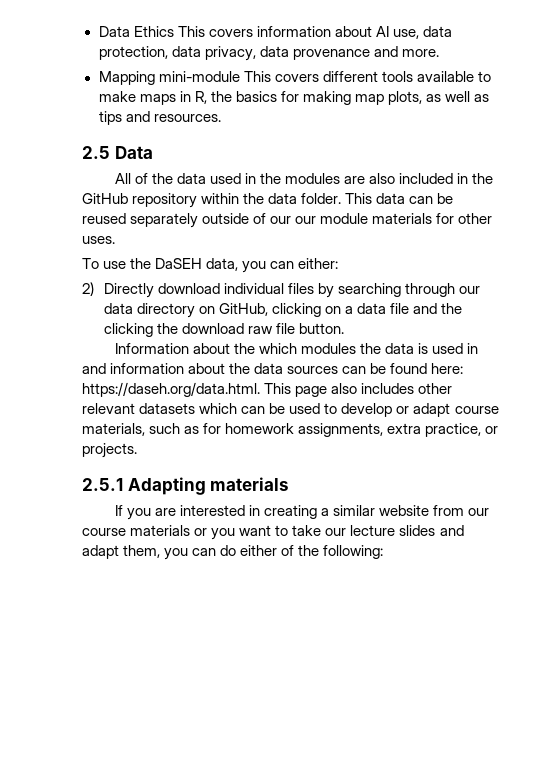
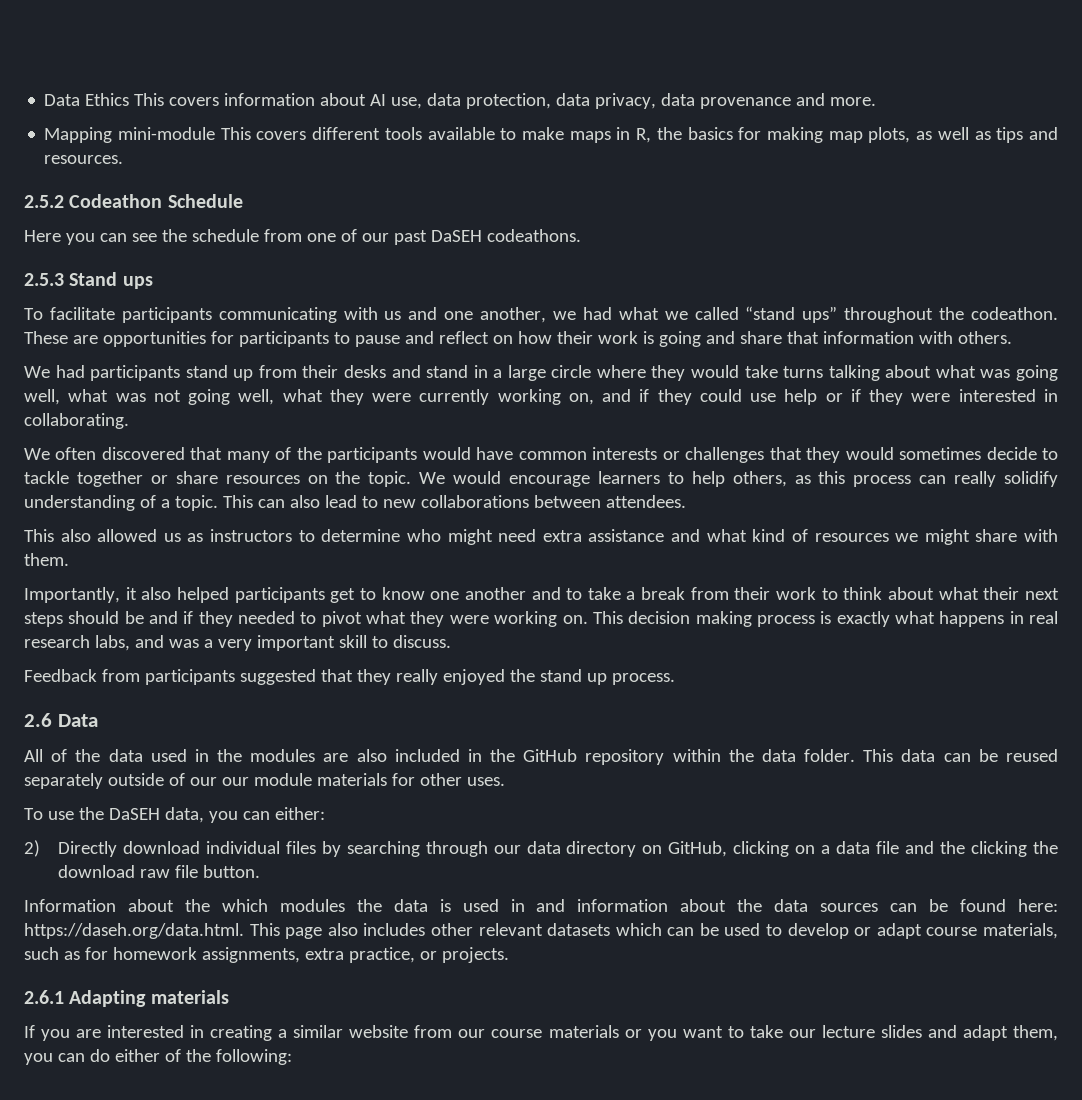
- 2.5 Data
+ 2.5.2 Codeathon Schedule
+ Here you can see the schedule from one of our past DaSEH codeathons.
+ 2.5.3 Stand ups
+ To facilitate participants communicating with us and one another, we had what we called “stand ups” throughout the codeathon. These are opportunities for participants to pause and reflect on how their work is going and share that information with others.
+ We had participants stand up from their desks and stand in a large circle where they would take turns talking about what was going well, what was not going well, what they were currently working on, and if they could use help or if they were interested in collaborating.
+ We often discovered that many of the participants would have common interests or challenges that they would sometimes decide to tackle together or share resources on the topic. We would encourage learners to help others, as this process can really solidify understanding of a topic. This can also lead to new collaborations between attendees.
+ This also allowed us as instructors to determine who might need extra assistance and what kind of resources we might share with them.
+ Importantly, it also helped participants get to know one another and to take a break from their work to think about what their next steps should be and if they needed to pivot what they were working on. This decision making process is exactly what happens in real research labs, and was a very important skill to discuss.
+ Feedback from participants suggested that they really enjoyed the stand up process.
+ 2.6 Data
- 2.5.1 Adapting materials
+ 2.6.1 Adapting materials

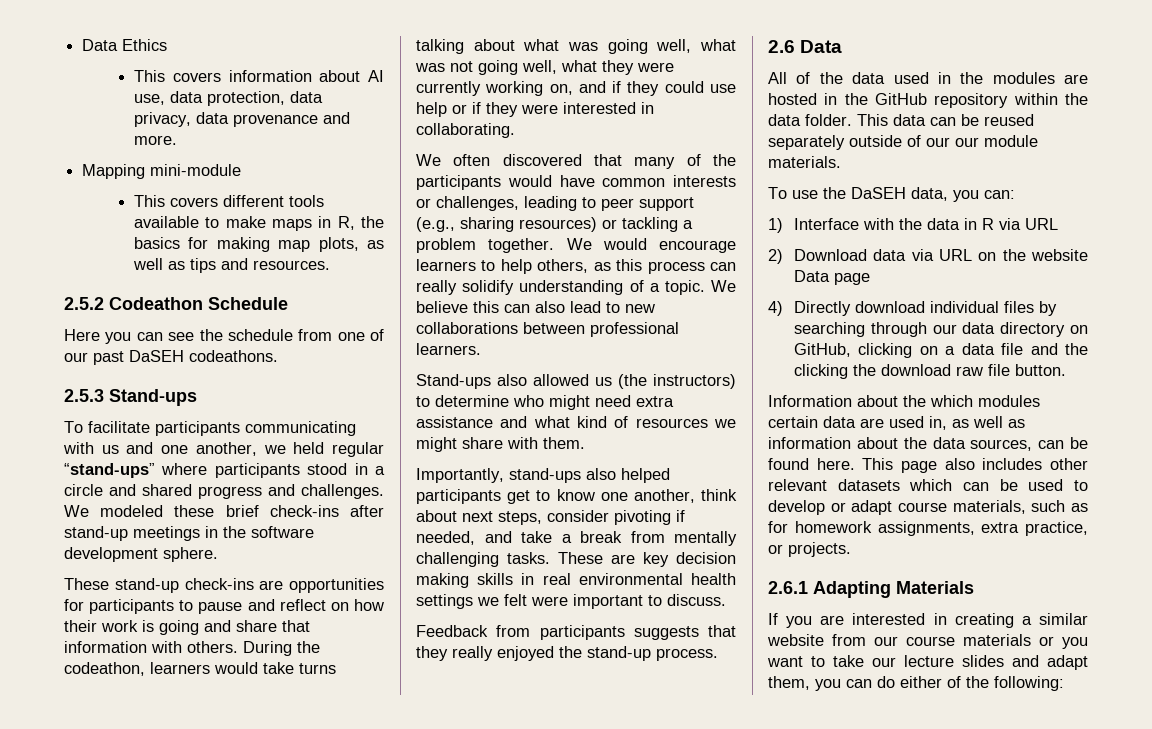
- Data Ethics This covers information about AI use, data protection, data privacy, data provenance and more.
+ Data Ethics
+ This covers information about AI use, data protection, data privacy, data provenance and more.
- Mapping mini-module This covers different tools available to make maps in R, the basics for making map plots, as well as tips and resources.
+ Mapping mini-module
+ This covers different tools available to make maps in R, the basics for making map plots, as well as tips and resources.
- 2.5.3 Stand ups
+ 2.5.3 Stand-ups
- To facilitate participants communicating with us and one another, we had what we called “stand ups” throughout the codeathon. These are opportunities for participants to pause and reflect on how their work is going and share that information with others.
- We had participants stand up from their desks and stand in a large circle where they would take turns talking about what was going well, what was not going well, what they were currently working on, and if they could use help or if they were interested in collaborating.
+ To facilitate participants communicating with us and one another, we held regular “stand-ups” where participants stood in a circle and shared progress and challenges. We modeled these brief check-ins after stand-up meetings in the software development sphere.
+ These stand-up check-ins are opportunities for participants to pause and reflect on how their work is going and share that information with others. During the codeathon, learners would take turns talking about what was going well, what was not going well, what they were currently working on, and if they could use help or if they were interested in collaborating.
- We often discovered that many of the participants would have common interests or challenges that they would sometimes decide to tackle together or share resources on the topic.
+ We often discovered that many of the participants would have common interests or challenges, leading to peer support (e.g., sharing resources) or tackling a problem together.
- This can also lead to new collaborations between attendees.
- This also allowed us as instructors to determine who might need extra assistance and what kind of resources we might share with them.
+ We believe this can also lead to new collaborations between professional learners.
+ Stand-ups also allowed us (the instructors) to determine who might need extra assistance and what kind of resources we might share with them.
- Importantly, it also helped participants get to know one another and to take a break from their work to think about what their next steps should be and if they needed to pivot what they were working on. This decision making process is exactly what happens in real research labs, and was a very important skill to discuss.
+ Importantly, stand-ups also helped participants get to know one another, think about next steps, consider pivoting if needed, and take a break from mentally challenging tasks. These are key decision making skills in real environmental health settings we felt were important to discuss.
- Feedback from participants suggested that they really enjoyed the stand up process.
+ Feedback from participants suggests that they really enjoyed the stand-up process.
- All of the data used in the modules are also included in the GitHub repository within the data folder.
+ All of the data used in the modules are hosted in the GitHub repository within the data folder.
- This data can be reused separately outside of our our module materials for other uses.
+ This data can be reused separately outside of our our module materials.
- To use the DaSEH data, you can either:
- 2) Directly download individual files by searching through our data directory on GitHub, clicking on a data file and the clicking the download raw file button.
+ To use the DaSEH data, you can:
+ 1) Interface with the data in R via URL
+ 2) Download data via URL on the website Data page
+ 4) Directly download individual files by searching through our data directory on GitHub, clicking on a data file and the clicking the download raw file button.
- Information about the which modules the data is used in and information about the data sources can be found here: https://daseh.org/data.html. This page also includes other relevant datasets which can be used to develop or adapt course materials, such as for homework assignments, extra practice, or projects.
+ Information about the which modules certain data are used in, as well as information about the data sources, can be found here. This page also includes other relevant datasets which can be used to develop or adapt course materials, such as for homework assignments, extra practice, or projects.
- 2.6.1 Adapting materials
+ 2.6.1 Adapting Materials

